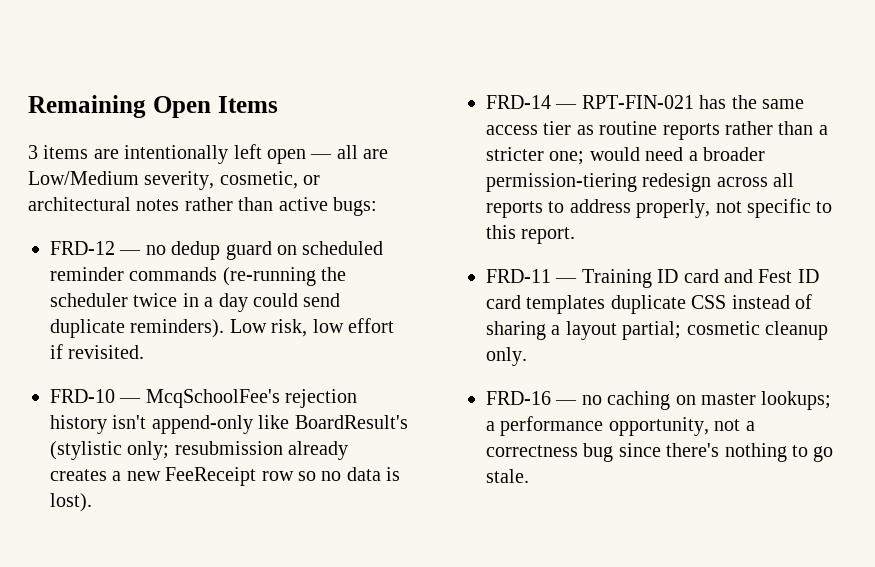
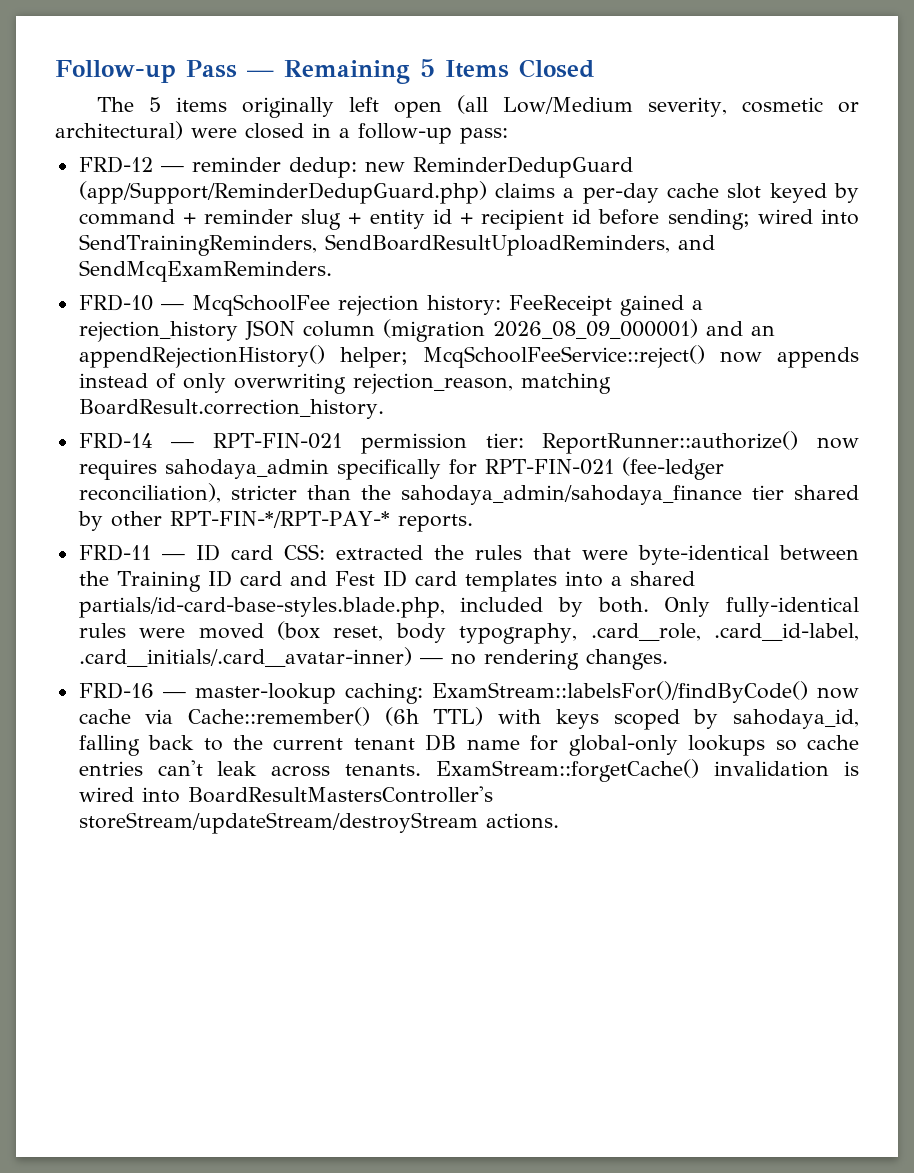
- Remaining Open Items
- 3 items are intentionally left open — all are Low/Medium severity, cosmetic, or architectural notes rather than active bugs:
- FRD-12 — no dedup guard on scheduled reminder commands (re-running the scheduler twice in a day could send duplicate reminders). Low risk, low effort if revisited.
- FRD-10 — McqSchoolFee's rejection history isn't append-only like BoardResult's (stylistic only; resubmission already creates a new FeeReceipt row so no data is lost).
- FRD-14 — RPT-FIN-021 has the same access tier as routine reports rather than a stricter one; would need a broader permission-tiering redesign across all reports to address properly, not specific to this report.
- FRD-11 — Training ID card and Fest ID card templates duplicate CSS instead of sharing a layout partial; cosmetic cleanup only.
- FRD-16 — no caching on master lookups; a performance opportunity, not a correctness bug since there's nothing to go stale.
+ Follow-up Pass — Remaining 5 Items Closed
+ The 5 items originally left open (all Low/Medium severity, cosmetic or architectural) were closed in a follow-up pass:
+ FRD-12 — reminder dedup: new ReminderDedupGuard (app/Support/ReminderDedupGuard.php) claims a per-day cache slot keyed by command + reminder slug + entity id + recipient id before sending; wired into SendTrainingReminders, SendBoardResultUploadReminders, and SendMcqExamReminders.
+ FRD-10 — McqSchoolFee rejection history: FeeReceipt gained a rejection_history JSON column (migration 2026_08_09_000001) and an appendRejectionHistory() helper; McqSchoolFeeService::reject() now appends instead of only overwriting rejection_reason, matching BoardResult.correction_history.
+ FRD-14 — RPT-FIN-021 permission tier: ReportRunner::authorize() now requires sahodaya_admin specifically for RPT-FIN-021 (fee-ledger reconciliation), stricter than the sahodaya_admin/sahodaya_finance tier shared by other RPT-FIN-*/RPT-PAY-* reports.
+ FRD-11 — ID card CSS: extracted the rules that were byte-identical between the Training ID card and Fest ID card templates into a shared partials/id-card-base-styles.blade.php, included by both. Only fully-identical rules were moved (box reset, body typography, .card__role, .card__id-label, .card__initials/.card__avatar-inner) — no rendering changes.
+ FRD-16 — master-lookup caching: ExamStream::labelsFor()/findByCode() now cache via Cache::remember() (6h TTL) with keys scoped by sahodaya_id, falling back to the current tenant DB name for global-only lookups so cache entries can't leak across tenants. ExamStream::forgetCache() invalidation is wired into BoardResultMastersController's storeStream/updateStream/destroyStream actions.

